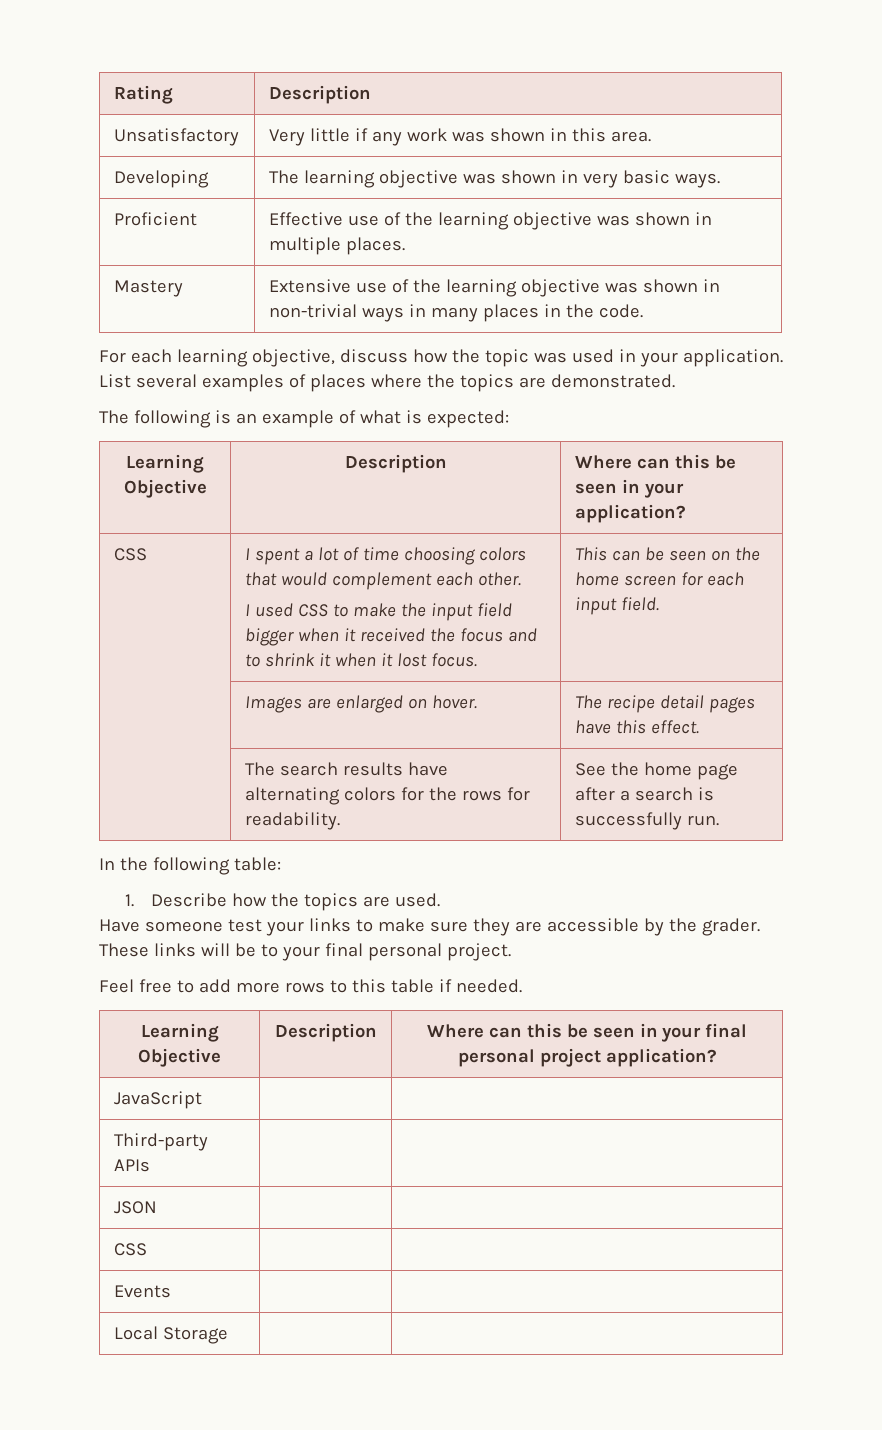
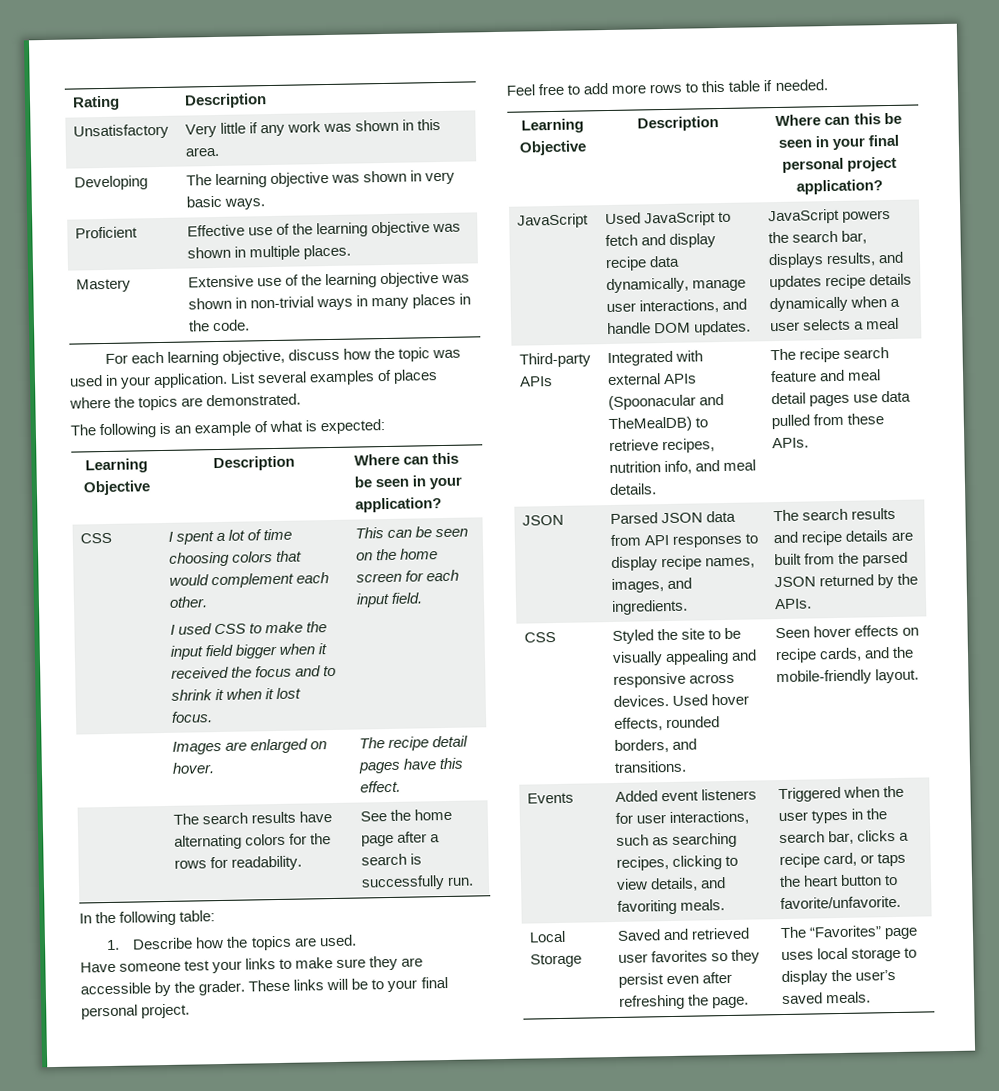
- JavaScript | |
- Third-party APIs | |
- JSON | |
- CSS | |
- Events | |
- Local Storage | |
+ JavaScript | Used JavaScript to fetch and display recipe data dynamically, manage user interactions, and handle DOM updates. | JavaScript powers the search bar, displays results, and updates recipe details dynamically when a user selects a meal
+ Third-party APIs | Integrated with external APIs (Spoonacular and TheMealDB) to retrieve recipes, nutrition info, and meal details. | The recipe search feature and meal detail pages use data pulled from these APIs.
+ JSON | Parsed JSON data from API responses to display recipe names, images, and ingredients. | The search results and recipe details are built from the parsed JSON returned by the APIs.
+ CSS | Styled the site to be visually appealing and responsive across devices. Used hover effects, rounded borders, and transitions. | Seen hover effects on recipe cards, and the mobile-friendly layout.
+ Events | Added event listeners for user interactions, such as searching recipes, clicking to view details, and favoriting meals. | Triggered when the user types in the search bar, clicks a recipe card, or taps the heart button to favorite/unfavorite.
+ Local Storage | Saved and retrieved user favorites so they persist even after refreshing the page. | The “Favorites” page uses local storage to display the user’s saved meals.

